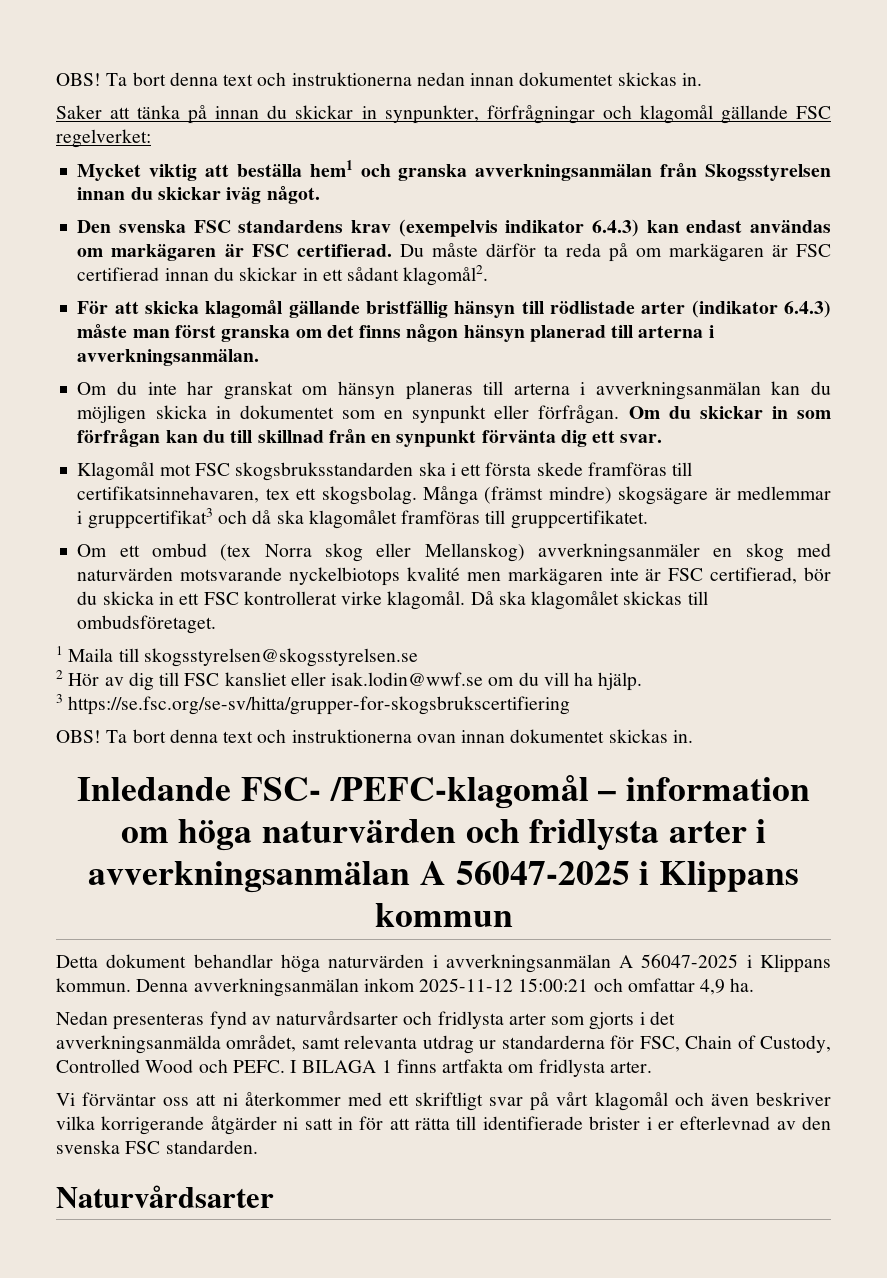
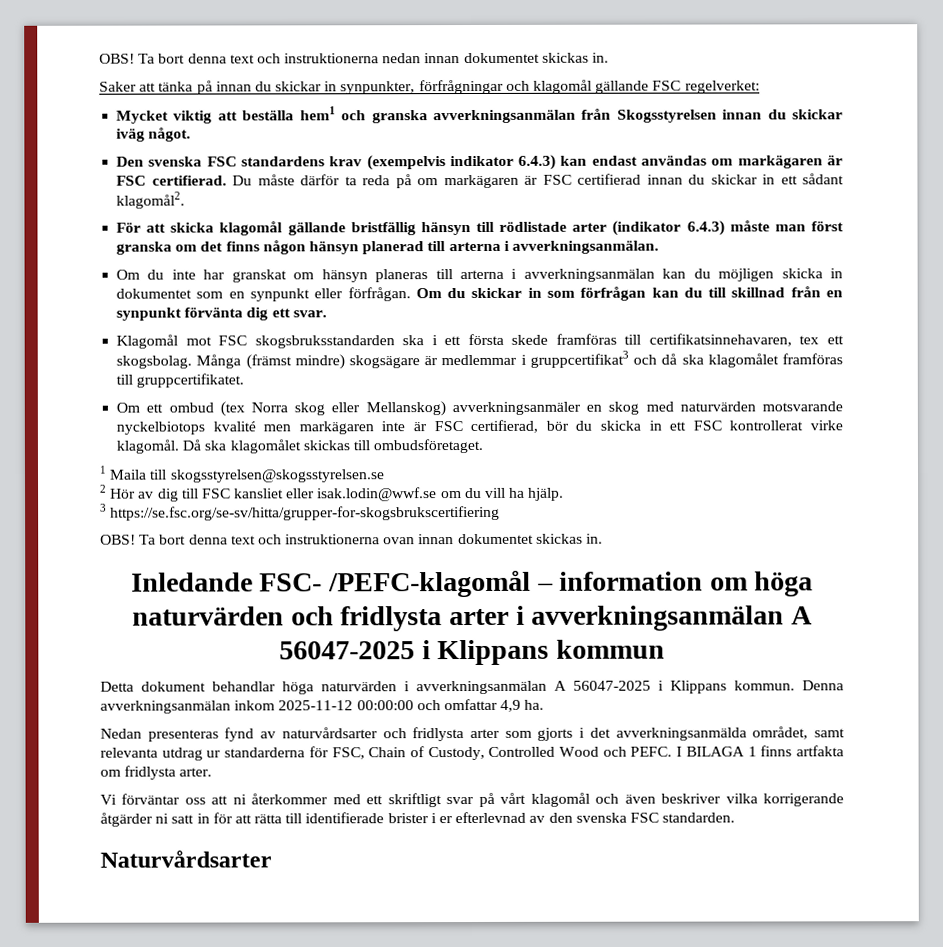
- Denna avverkningsanmälan inkom 2025-11-12 15:00:21 och omfattar 4,9 ha.
+ Denna avverkningsanmälan inkom 2025-11-12 00:00:00 och omfattar 4,9 ha.

